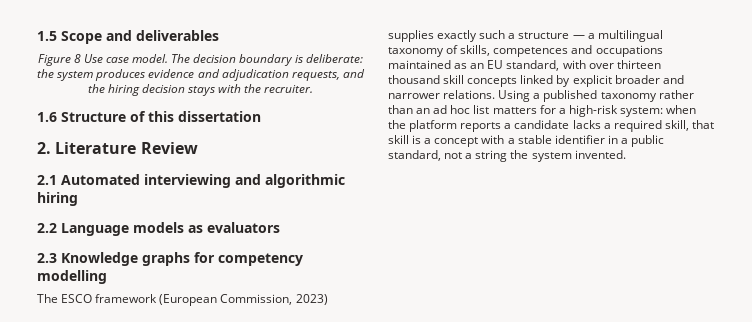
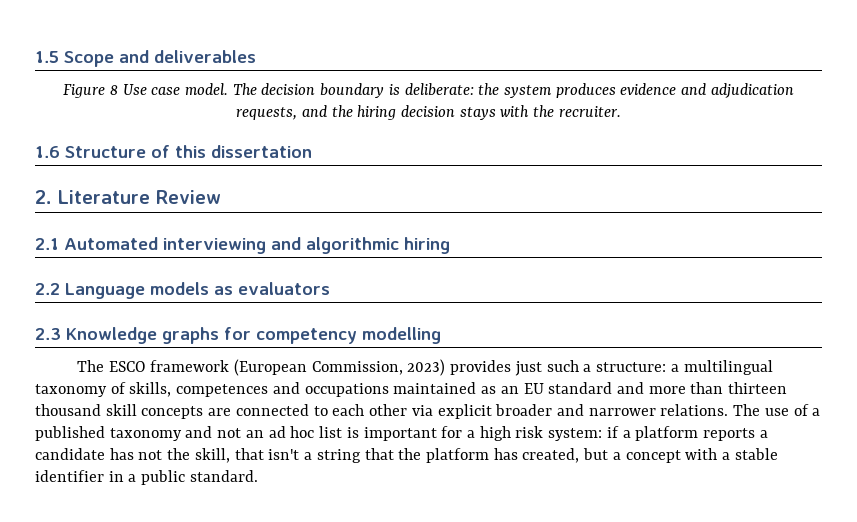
- The ESCO framework (European Commission, 2023) supplies exactly such a structure — a multilingual taxonomy of skills, competences and occupations maintained as an EU standard, with over thirteen thousand skill concepts linked by explicit broader and narrower relations.
+ The ESCO framework (European Commission, 2023) provides just such a structure: a multilingual taxonomy of skills, competences and occupations maintained as an EU standard and more than thirteen thousand skill concepts are connected to each other via explicit broader and narrower relations.
- Using a published taxonomy rather than an ad hoc list matters for a high-risk system: when the platform reports a candidate lacks a required skill, that skill is a concept with a stable identifier in a public standard, not a string the system invented.
+ The use of a published taxonomy and not an ad hoc list is important for a high risk system: if a platform reports a candidate has not the skill, that isn't a string that the platform has created, but a concept with a stable identifier in a public standard.

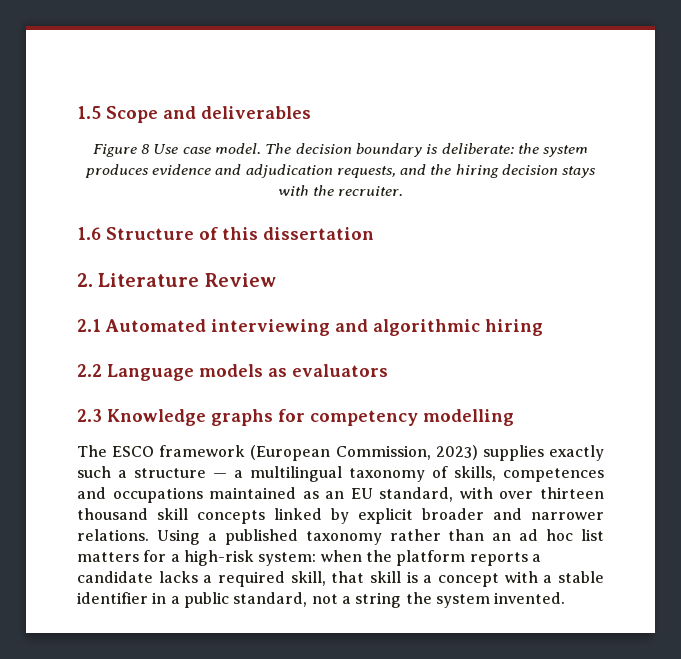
- The ESCO framework (European Commission, 2023) provides just such a structure: a multilingual taxonomy of skills, competences and occupations maintained as an EU standard and more than thirteen thousand skill concepts are connected to each other via explicit broader and narrower relations.
+ The ESCO framework (European Commission, 2023) supplies exactly such a structure — a multilingual taxonomy of skills, competences and occupations maintained as an EU standard, with over thirteen thousand skill concepts linked by explicit broader and narrower relations.
- The use of a published taxonomy and not an ad hoc list is important for a high risk system: if a platform reports a candidate has not the skill, that isn't a string that the platform has created, but a concept with a stable identifier in a public standard.
+ Using a published taxonomy rather than an ad hoc list matters for a high-risk system: when the platform reports a candidate lacks a required skill, that skill is a concept with a stable identifier in a public standard, not a string the system invented.

